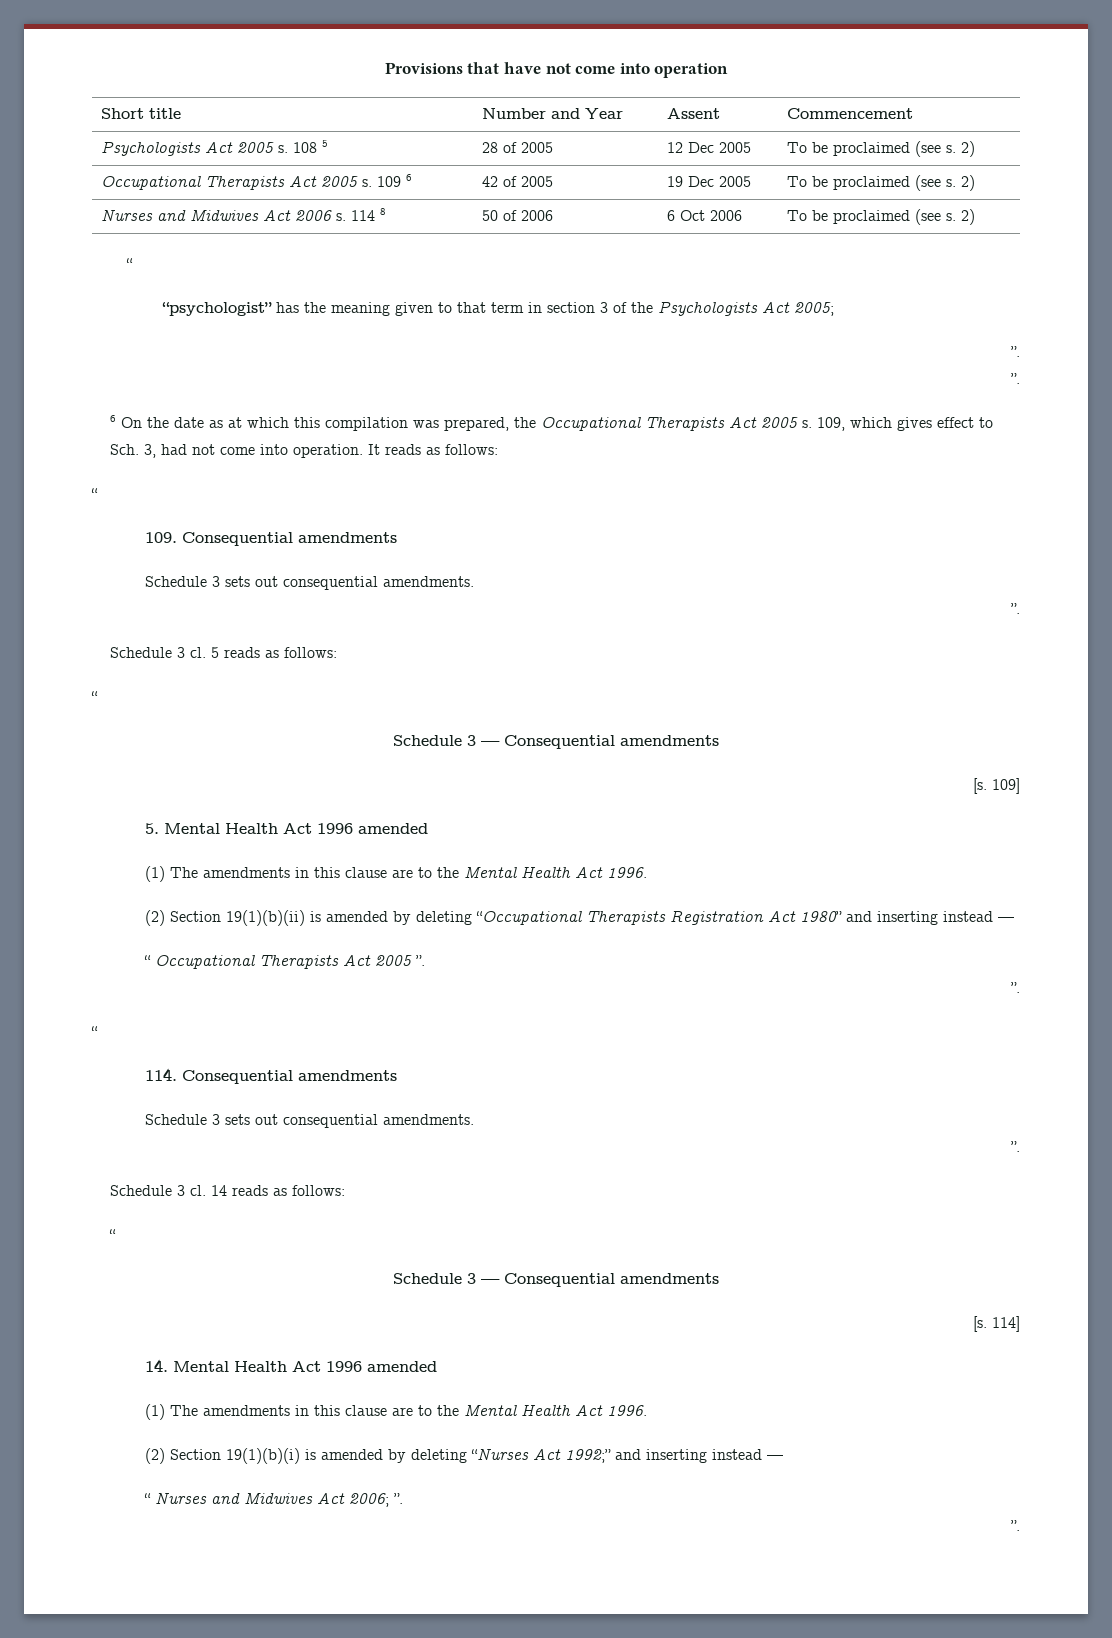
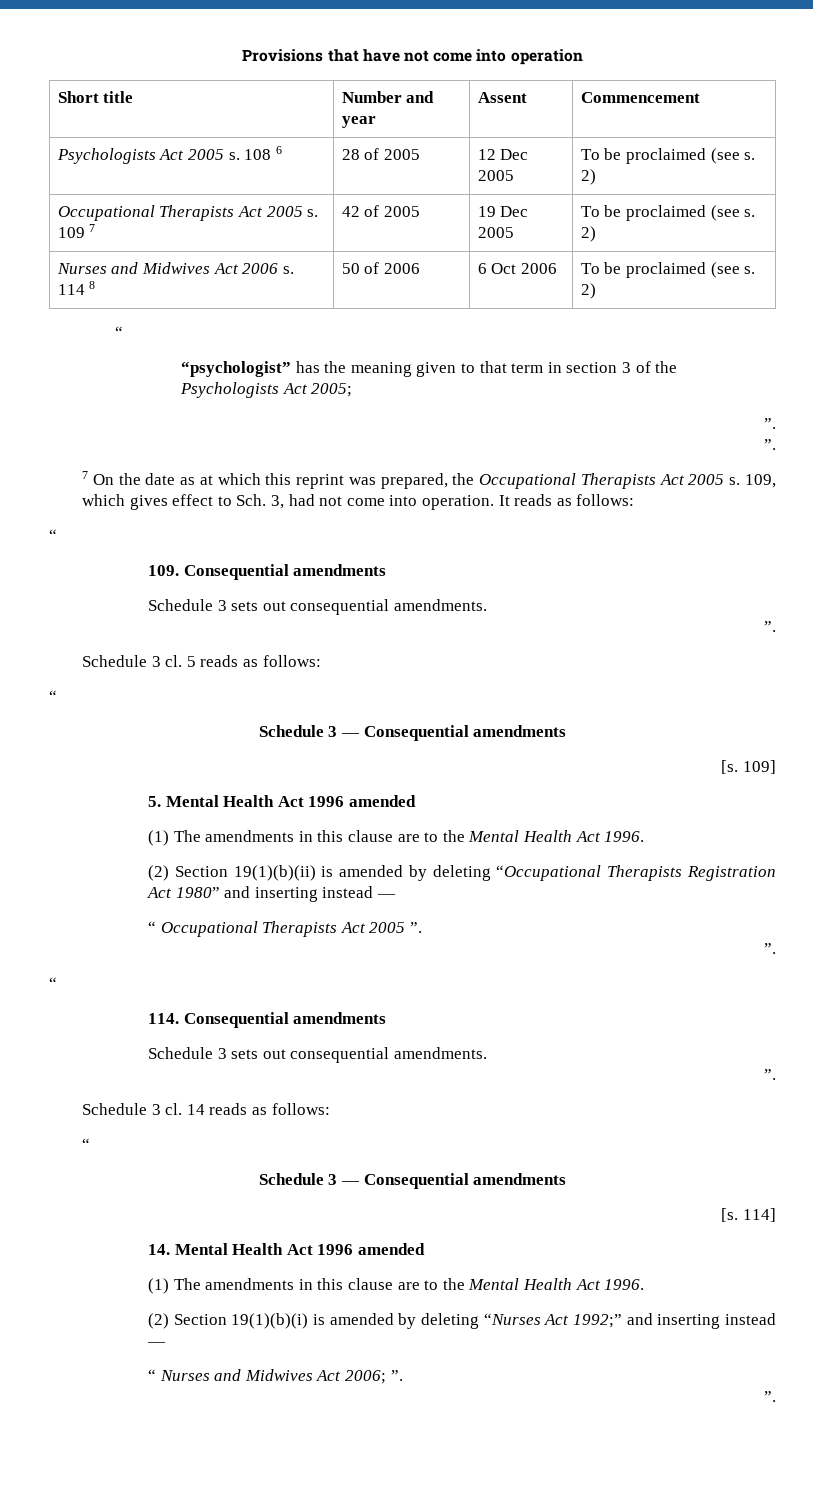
- Short title | Number and Year | Assent | Commencement
+ Short title | Number and year | Assent | Commencement
- Psychologists Act 2005 s. 108 5 | 28 of 2005 | 12 Dec 2005 | To be proclaimed (see s. 2)
+ Psychologists Act 2005 s. 108 6 | 28 of 2005 | 12 Dec 2005 | To be proclaimed (see s. 2)
- Occupational Therapists Act 2005 s. 109 6 | 42 of 2005 | 19 Dec 2005 | To be proclaimed (see s. 2)
+ Occupational Therapists Act 2005 s. 109 7 | 42 of 2005 | 19 Dec 2005 | To be proclaimed (see s. 2)
- 6 On the date as at which this compilation was prepared, the Occupational Therapists Act 2005 s.
+ 7 On the date as at which this reprint was prepared, the Occupational Therapists Act 2005 s.

